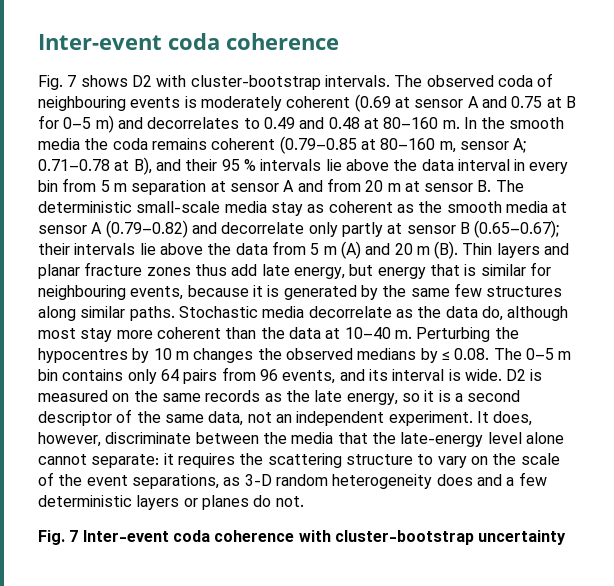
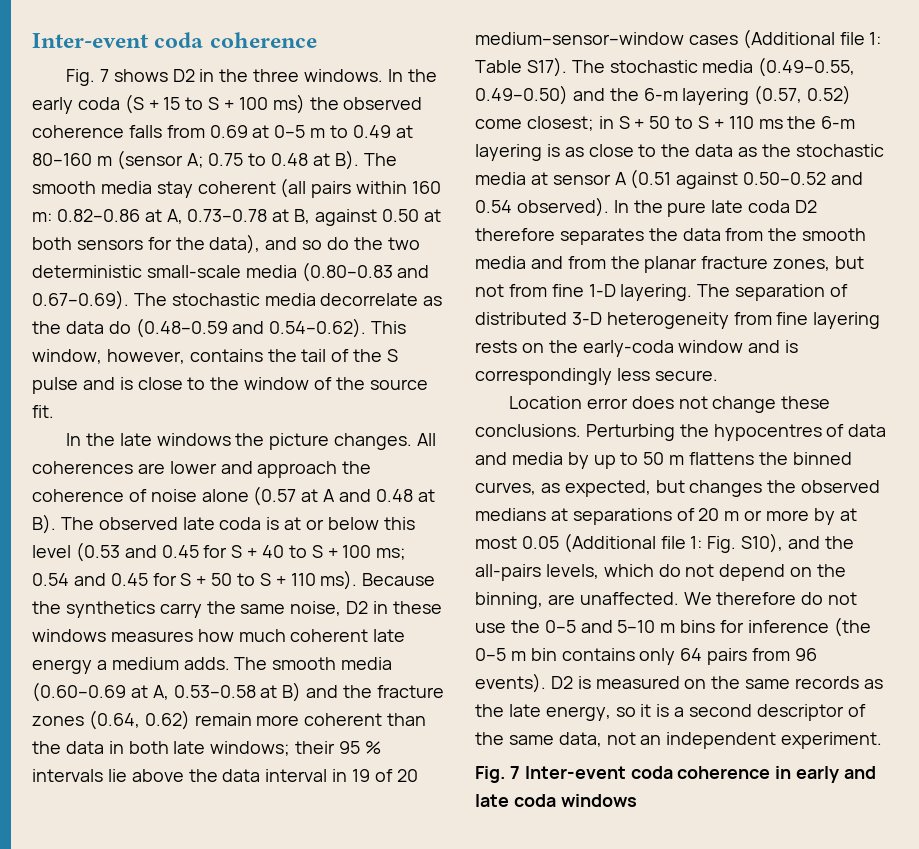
- Fig. 7 shows D2 with cluster-bootstrap intervals. The observed coda of neighbouring events is moderately coherent (0.69 at sensor A and 0.75 at B for 0–5 m) and decorrelates to 0.49 and 0.48 at 80–160 m. In the smooth media the coda remains coherent (0.79–0.85 at 80–160 m, sensor A; 0.71–0.78 at B), and their 95 % intervals lie above the data interval in every bin from 5 m separation at sensor A and from 20 m at sensor B. The deterministic small-scale media stay as coherent as the smooth media at sensor A (0.79–0.82) and decorrelate only partly at sensor B (0.65–0.67); their intervals lie above the data from 5 m (A) and 20 m (B). Thin layers and planar fracture zones thus add late energy, but energy that is similar for neighbouring events, because it is generated by the same few structures along similar paths. Stochastic media decorrelate as the data do, although most stay more coherent than the data at 10–40 m. Perturbing the hypocentres by 10 m changes the observed medians by ≤ 0.08. The 0–5 m bin contains only 64 pairs from 96 events, and its interval is wide.
+ Fig. 7 shows D2 in the three windows. In the early coda (S + 15 to S + 100 ms) the observed coherence falls from 0.69 at 0–5 m to 0.49 at 80–160 m (sensor A; 0.75 to 0.48 at B). The smooth media stay coherent (all pairs within 160 m: 0.82–0.86 at A, 0.73–0.78 at B, against 0.50 at both sensors for the data), and so do the two deterministic small-scale media (0.80–0.83 and 0.67–0.69). The stochastic media decorrelate as the data do (0.48–0.59 and 0.54–0.62). This window, however, contains the tail of the S pulse and is close to the window of the source fit.
+ In the late windows the picture changes. All coherences are lower and approach the coherence of noise alone (0.57 at A and 0.48 at B). The observed late coda is at or below this level (0.53 and 0.45 for S + 40 to S + 100 ms; 0.54 and 0.45 for S + 50 to S + 110 ms). Because the synthetics carry the same noise, D2 in these windows measures how much coherent late energy a medium adds. The smooth media (0.60–0.69 at A, 0.53–0.58 at B) and the fracture zones (0.64, 0.62) remain more coherent than the data in both late windows; their 95 % intervals lie above the data interval in 19 of 20 medium–sensor–window cases (Additional file 1: Table S17). The stochastic media (0.49–0.55, 0.49–0.50) and the 6-m layering (0.57, 0.52) come closest; in S + 50 to S + 110 ms the 6-m layering is as close to the data as the stochastic media at sensor A (0.51 against 0.50–0.52 and 0.54 observed). In the pure late coda D2 therefore separates the data from the smooth media and from the planar fracture zones, but not from fine 1-D layering. The separation of distributed 3-D heterogeneity from fine layering rests on the early-coda window and is correspondingly less secure.
+ Location error does not change these conclusions. Perturbing the hypocentres of data and media by up to 50 m flattens the binned curves, as expected, but changes the observed medians at separations of 20 m or more by at most 0.05 (Additional file 1: Fig. S10), and the all-pairs levels, which do not depend on the binning, are unaffected. We therefore do not use the 0–5 and 5–10 m bins for inference (the 0–5 m bin contains only 64 pairs from 96 events).
- It does, however, discriminate between the media that the late-energy level alone cannot separate: it requires the scattering structure to vary on the scale of the event separations, as 3-D random heterogeneity does and a few deterministic layers or planes do not.
- Fig. 7 Inter-event coda coherence with cluster-bootstrap uncertainty
+ Fig. 7 Inter-event coda coherence in early and late coda windows

